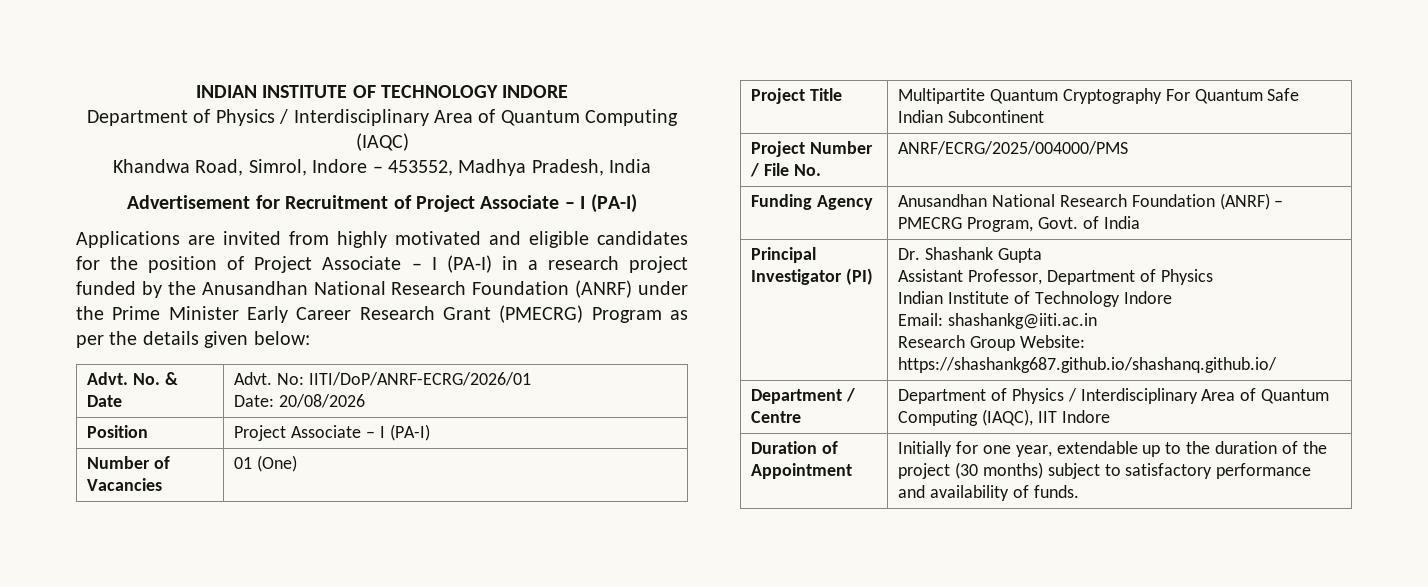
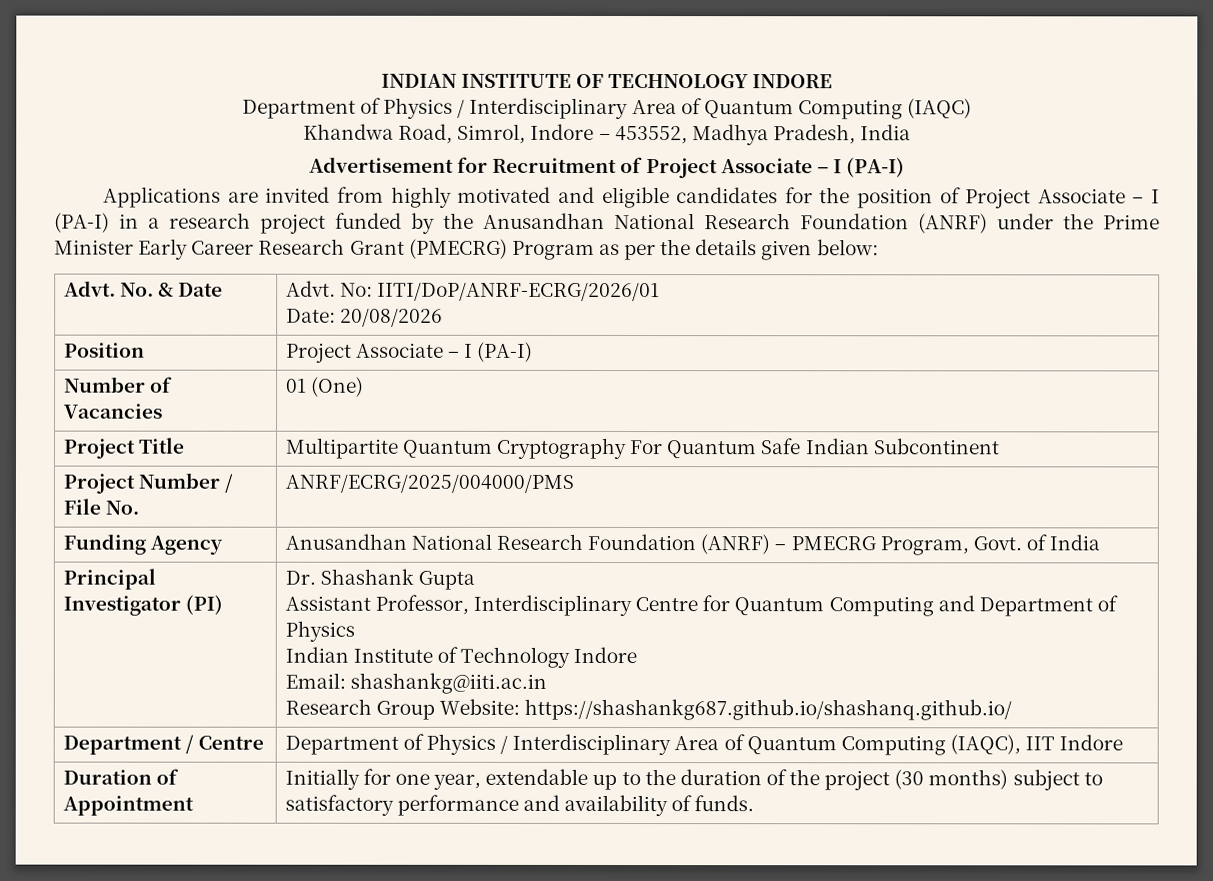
  Principal Investigator (PI) | Dr. Shashank Gupta
- Assistant Professor, Department of Physics
+ Assistant Professor, Interdisciplinary Centre for Quantum Computing and Department of Physics

